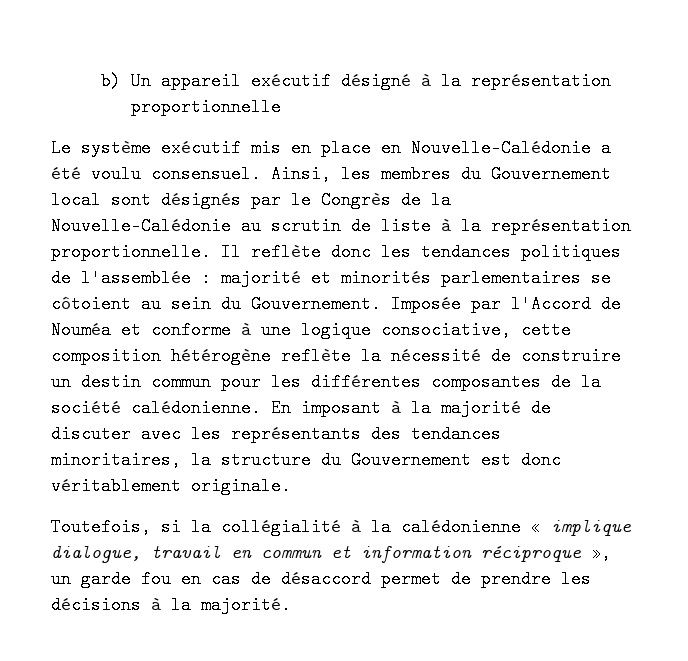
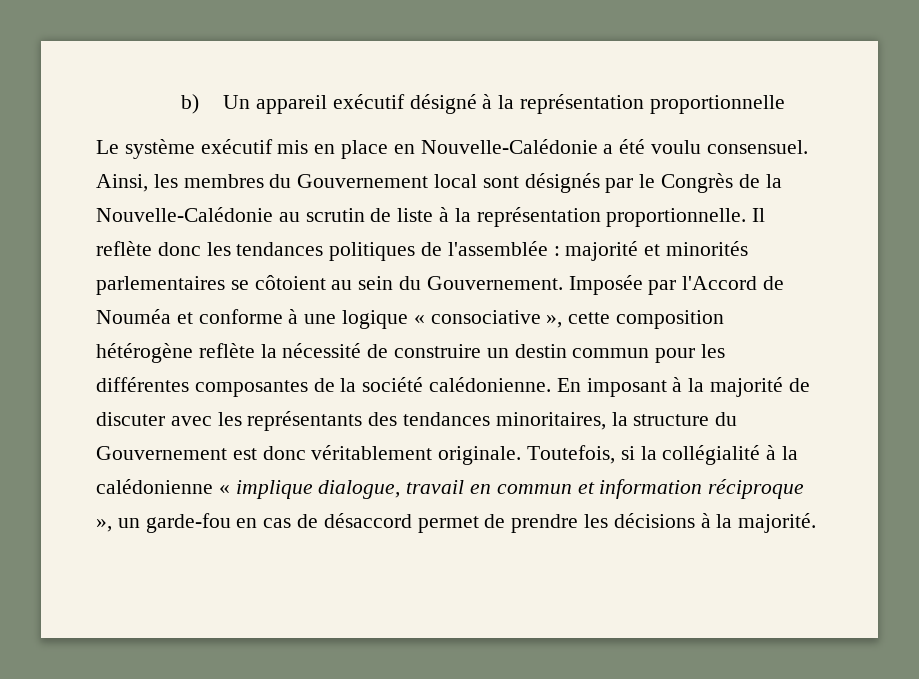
- Imposée par l'Accord de Nouméa et conforme à une logique consociative, cette composition hétérogène reflète la nécessité de construire un destin commun pour les différentes composantes de la société calédonienne.
+ Imposée par l'Accord de Nouméa et conforme à une logique « consociative », cette composition hétérogène reflète la nécessité de construire un destin commun pour les différentes composantes de la société calédonienne.
- En imposant à la majorité de discuter avec les représentants des tendances minoritaires, la structure du Gouvernement est donc véritablement originale.
- Toutefois, si la collégialité à la calédonienne « implique dialogue, travail en commun et information réciproque », un garde fou en cas de désaccord permet de prendre les décisions à la majorité.
+ En imposant à la majorité de discuter avec les représentants des tendances minoritaires, la structure du Gouvernement est donc véritablement originale. Toutefois, si la collégialité à la calédonienne « implique dialogue, travail en commun et information réciproque », un garde-fou en cas de désaccord permet de prendre les décisions à la majorité.

